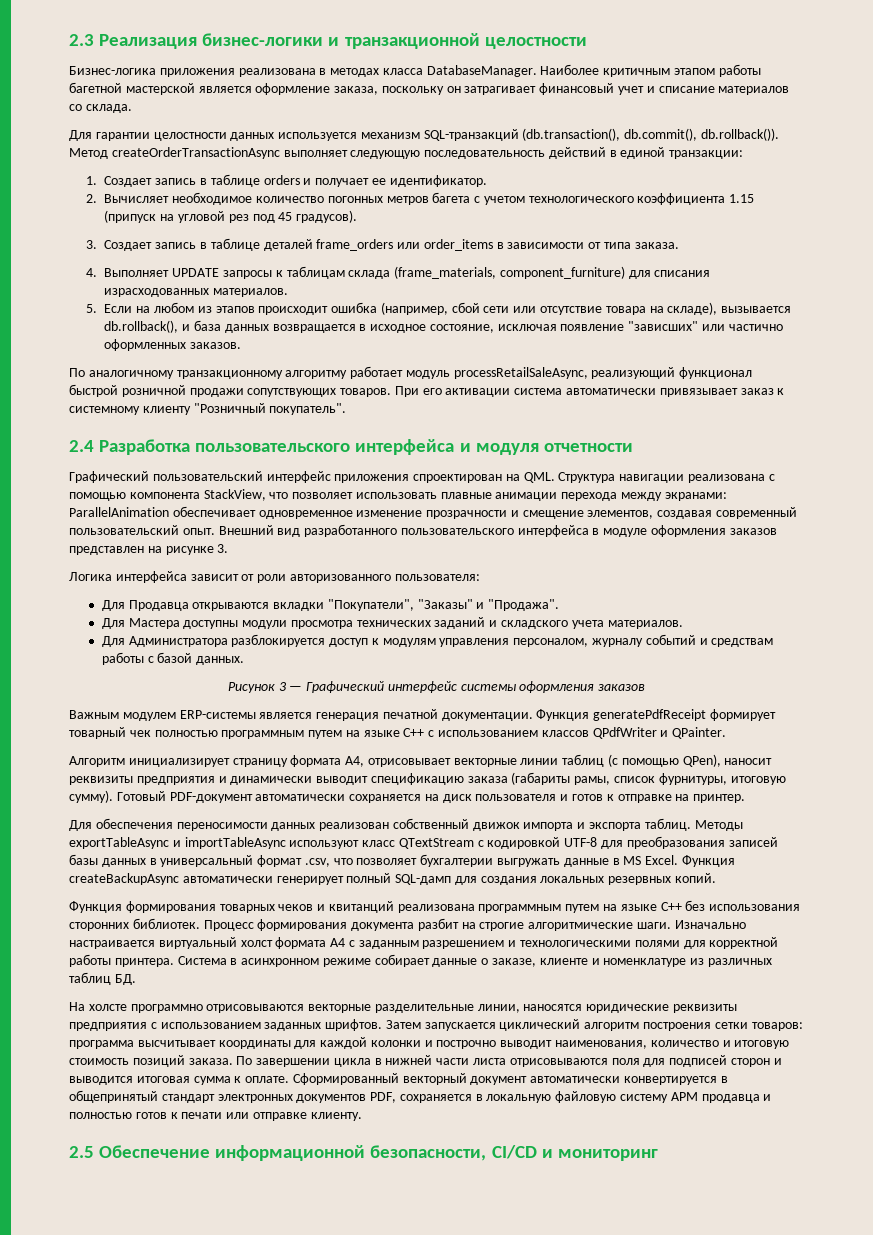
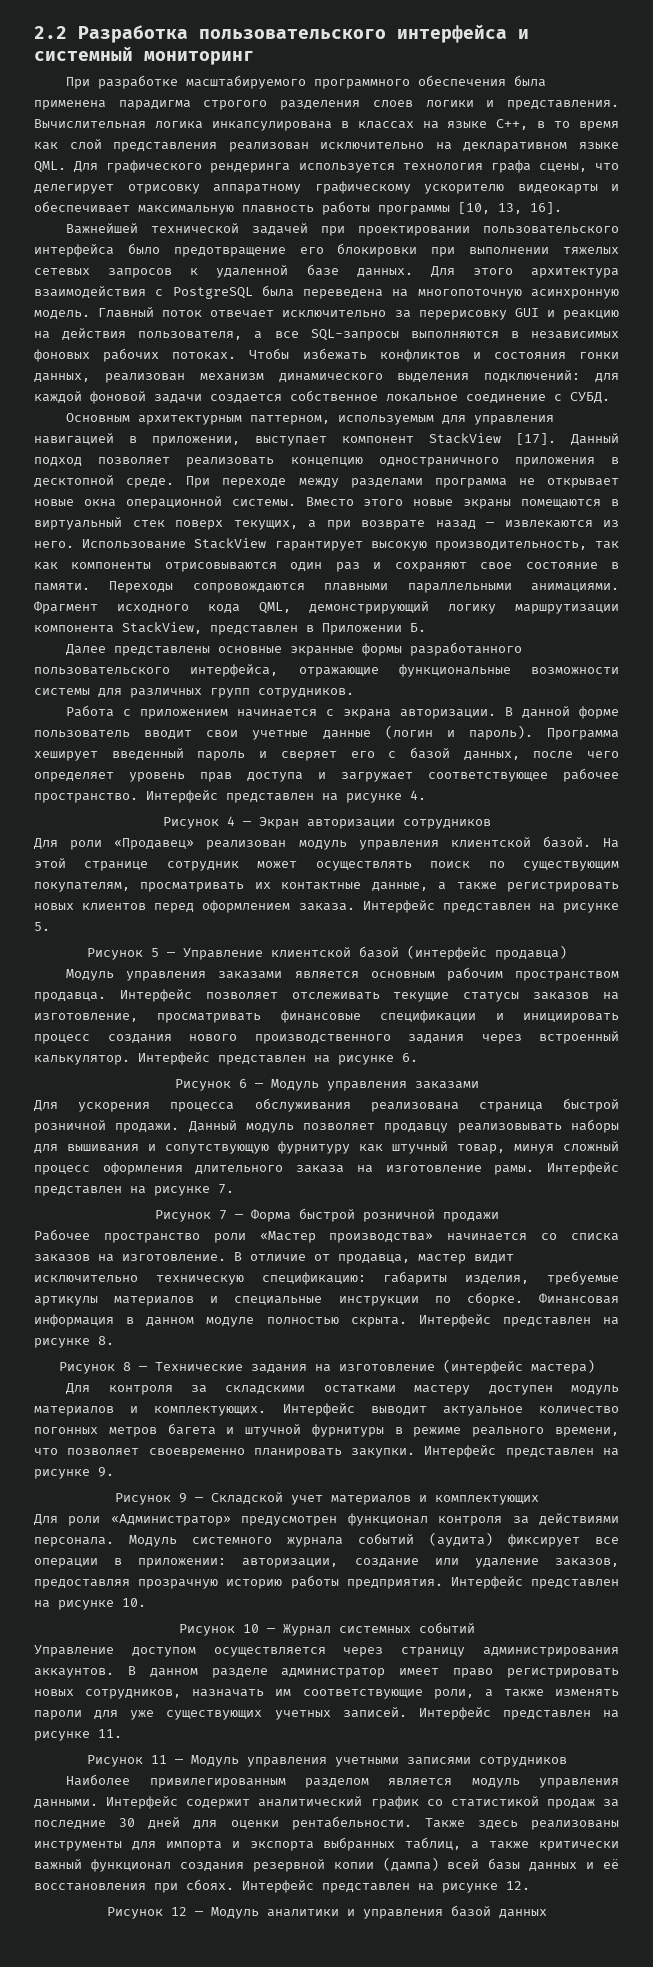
- 2.3 Реализация бизнес-логики и транзакционной целостности
- Бизнес-логика приложения реализована в методах класса DatabaseManager. Наиболее критичным этапом работы багетной мастерской является оформление заказа, поскольку он затрагивает финансовый учет и списание материалов со склада.
- Для гарантии целостности данных используется механизм SQL-транзакций (db.transaction(), db.commit(), db.rollback()). Метод createOrderTransactionAsync выполняет следующую последовательность действий в единой транзакции:
- 1. Создает запись в таблице orders и получает ее идентификатор.
- 2. Вычисляет необходимое количество погонных метров багета с учетом технологического коэффициента 1.15 (припуск на угловой рез под 45 градусов).
- 3. Создает запись в таблице деталей frame_orders или order_items в зависимости от типа заказа.
- 4. Выполняет UPDATE запросы к таблицам склада (frame_materials, component_furniture) для списания израсходованных материалов.
- 5. Если на любом из этапов происходит ошибка (например, сбой сети или отсутствие товара на складе), вызывается db.rollback(), и база данных возвращается в исходное состояние, исключая появление "зависших" или частично оформленных заказов.
- По аналогичному транзакционному алгоритму работает модуль processRetailSaleAsync, реализующий функционал быстрой розничной продажи сопутствующих товаров. При его активации система автоматически привязывает заказ к системному клиенту "Розничный покупатель".
- 2.4 Разработка пользовательского интерфейса и модуля отчетности
- Графический пользовательский интерфейс приложения спроектирован на QML. Структура навигации реализована с помощью компонента StackView, что позволяет использовать плавные анимации перехода между экранами: ParallelAnimation обеспечивает одновременное изменение прозрачности и смещение элементов, создавая современный пользовательский опыт. Внешний вид разработанного пользовательского интерфейса в модуле оформления заказов представлен на рисунке 3.
- Логика интерфейса зависит от роли авторизованного пользователя:
- Для Продавца открываются вкладки "Покупатели", "Заказы" и "Продажа".
- Для Мастера доступны модули просмотра технических заданий и складского учета материалов.
- Для Администратора разблокируется доступ к модулям управления персоналом, журналу событий и средствам работы с базой данных.
- Рисунок 3 — Графический интерфейс системы оформления заказов
- Важным модулем ERP-системы является генерация печатной документации. Функция generatePdfReceipt формирует товарный чек полностью программным путем на языке C++ с использованием классов QPdfWriter и QPainter.
- Алгоритм инициализирует страницу формата А4, отрисовывает векторные линии таблиц (с помощью QPen), наносит реквизиты предприятия и динамически выводит спецификацию заказа (габариты рамы, список фурнитуры, итоговую сумму). Готовый PDF-документ автоматически сохраняется на диск пользователя и готов к отправке на принтер.
- Для обеспечения переносимости данных реализован собственный движок импорта и экспорта таблиц. Методы exportTableAsync и importTableAsync используют класс QTextStream с кодировкой UTF-8 для преобразования записей базы данных в универсальный формат .csv, что позволяет бухгалтерии выгружать данные в MS Excel. Функция createBackupAsync автоматически генерирует полный SQL-дамп для создания локальных резервных копий.
- Функция формирования товарных чеков и квитанций реализована программным путем на языке C++ без использования сторонних библиотек. Процесс формирования документа разбит на строгие алгоритмические шаги. Изначально настраивается виртуальный холст формата А4 с заданным разрешением и технологическими полями для корректной работы принтера. Система в асинхронном режиме собирает данные о заказе, клиенте и номенклатуре из различных таблиц БД.
- На холсте программно отрисовываются векторные разделительные линии, наносятся юридические реквизиты предприятия с использованием заданных шрифтов. Затем запускается циклический алгоритм построения сетки товаров: программа высчитывает координаты для каждой колонки и построчно выводит наименования, количество и итоговую стоимость позиций заказа. По завершении цикла в нижней части листа отрисовываются поля для подписей сторон и выводится итоговая сумма к оплате. Сформированный векторный документ автоматически конвертируется в общепринятый стандарт электронных документов PDF, сохраняется в локальную файловую систему АРМ продавца и полностью готов к печати или отправке клиенту.
- 2.5 Обеспечение информационной безопасности, CI/CD и мониторинг
+ 2.2 Разработка пользовательского интерфейса и системный мониторинг
+ При разработке масштабируемого программного обеспечения была применена парадигма строгого разделения слоев логики и представления. Вычислительная логика инкапсулирована в классах на языке C++, в то время как слой представления реализован исключительно на декларативном языке QML. Для графического рендеринга используется технология графа сцены, что делегирует отрисовку аппаратному графическому ускорителю видеокарты и обеспечивает максимальную плавность работы программы [10, 13, 16].
+ Важнейшей технической задачей при проектировании пользовательского интерфейса было предотвращение его блокировки при выполнении тяжелых сетевых запросов к удаленной базе данных. Для этого архитектура взаимодействия с PostgreSQL была переведена на многопоточную асинхронную модель. Главный поток отвечает исключительно за перерисовку GUI и реакцию на действия пользователя, а все SQL-запросы выполняются в независимых фоновых рабочих потоках. Чтобы избежать конфликтов и состояния гонки данных, реализован механизм динамического выделения подключений: для каждой фоновой задачи создается собственное локальное соединение с СУБД.
+ Основным архитектурным паттерном, используемым для управления навигацией в приложении, выступает компонент StackView [17]. Данный подход позволяет реализовать концепцию одностраничного приложения в десктопной среде. При переходе между разделами программа не открывает новые окна операционной системы. Вместо этого новые экраны помещаются в виртуальный стек поверх текущих, а при возврате назад — извлекаются из него. Использование StackView гарантирует высокую производительность, так как компоненты отрисовываются один раз и сохраняют свое состояние в памяти. Переходы сопровождаются плавными параллельными анимациями. Фрагмент исходного кода QML, демонстрирующий логику маршрутизации компонента StackView, представлен в Приложении Б.
+ Далее представлены основные экранные формы разработанного пользовательского интерфейса, отражающие функциональные возможности системы для различных групп сотрудников.
+ Работа с приложением начинается с экрана авторизации. В данной форме пользователь вводит свои учетные данные (логин и пароль). Программа хеширует введенный пароль и сверяет его с базой данных, после чего определяет уровень прав доступа и загружает соответствующее рабочее пространство. Интерфейс представлен на рисунке 4.
+ Рисунок 4 — Экран авторизации сотрудников
+ Для роли «Продавец» реализован модуль управления клиентской базой. На этой странице сотрудник может осуществлять поиск по существующим покупателям, просматривать их контактные данные, а также регистрировать новых клиентов перед оформлением заказа. Интерфейс представлен на рисунке 5.
+ Рисунок 5 — Управление клиентской базой (интерфейс продавца)
+ Модуль управления заказами является основным рабочим пространством продавца. Интерфейс позволяет отслеживать текущие статусы заказов на изготовление, просматривать финансовые спецификации и инициировать процесс создания нового производственного задания через встроенный калькулятор. Интерфейс представлен на рисунке 6.
+ Рисунок 6 — Модуль управления заказами
+ Для ускорения процесса обслуживания реализована страница быстрой розничной продажи. Данный модуль позволяет продавцу реализовывать наборы для вышивания и сопутствующую фурнитуру как штучный товар, минуя сложный процесс оформления длительного заказа на изготовление рамы. Интерфейс представлен на рисунке 7.
+ Рисунок 7 — Форма быстрой розничной продажи
+ Рабочее пространство роли «Мастер производства» начинается со списка заказов на изготовление. В отличие от продавца, мастер видит исключительно техническую спецификацию: габариты изделия, требуемые артикулы материалов и специальные инструкции по сборке. Финансовая информация в данном модуле полностью скрыта. Интерфейс представлен на рисунке 8.
+ Рисунок 8 — Технические задания на изготовление (интерфейс мастера)
+ Для контроля за складскими остатками мастеру доступен модуль материалов и комплектующих. Интерфейс выводит актуальное количество погонных метров багета и штучной фурнитуры в режиме реального времени, что позволяет своевременно планировать закупки. Интерфейс представлен на рисунке 9.
+ Рисунок 9 — Складской учет материалов и комплектующих
+ Для роли «Администратор» предусмотрен функционал контроля за действиями персонала. Модуль системного журнала событий (аудита) фиксирует все операции в приложении: авторизации, создание или удаление заказов, предоставляя прозрачную историю работы предприятия. Интерфейс представлен на рисунке 10.
+ Рисунок 10 — Журнал системных событий
+ Управление доступом осуществляется через страницу администрирования аккаунтов. В данном разделе администратор имеет право регистрировать новых сотрудников, назначать им соответствующие роли, а также изменять пароли для уже существующих учетных записей. Интерфейс представлен на рисунке 11.
+ Рисунок 11 — Модуль управления учетными записями сотрудников
+ Наиболее привилегированным разделом является модуль управления данными. Интерфейс содержит аналитический график со статистикой продаж за последние 30 дней для оценки рентабельности. Также здесь реализованы инструменты для импорта и экспорта выбранных таблиц, а также критически важный функционал создания резервной копии (дампа) всей базы данных и её восстановления при сбоях. Интерфейс представлен на рисунке 12.
+ Рисунок 12 — Модуль аналитики и управления базой данных

